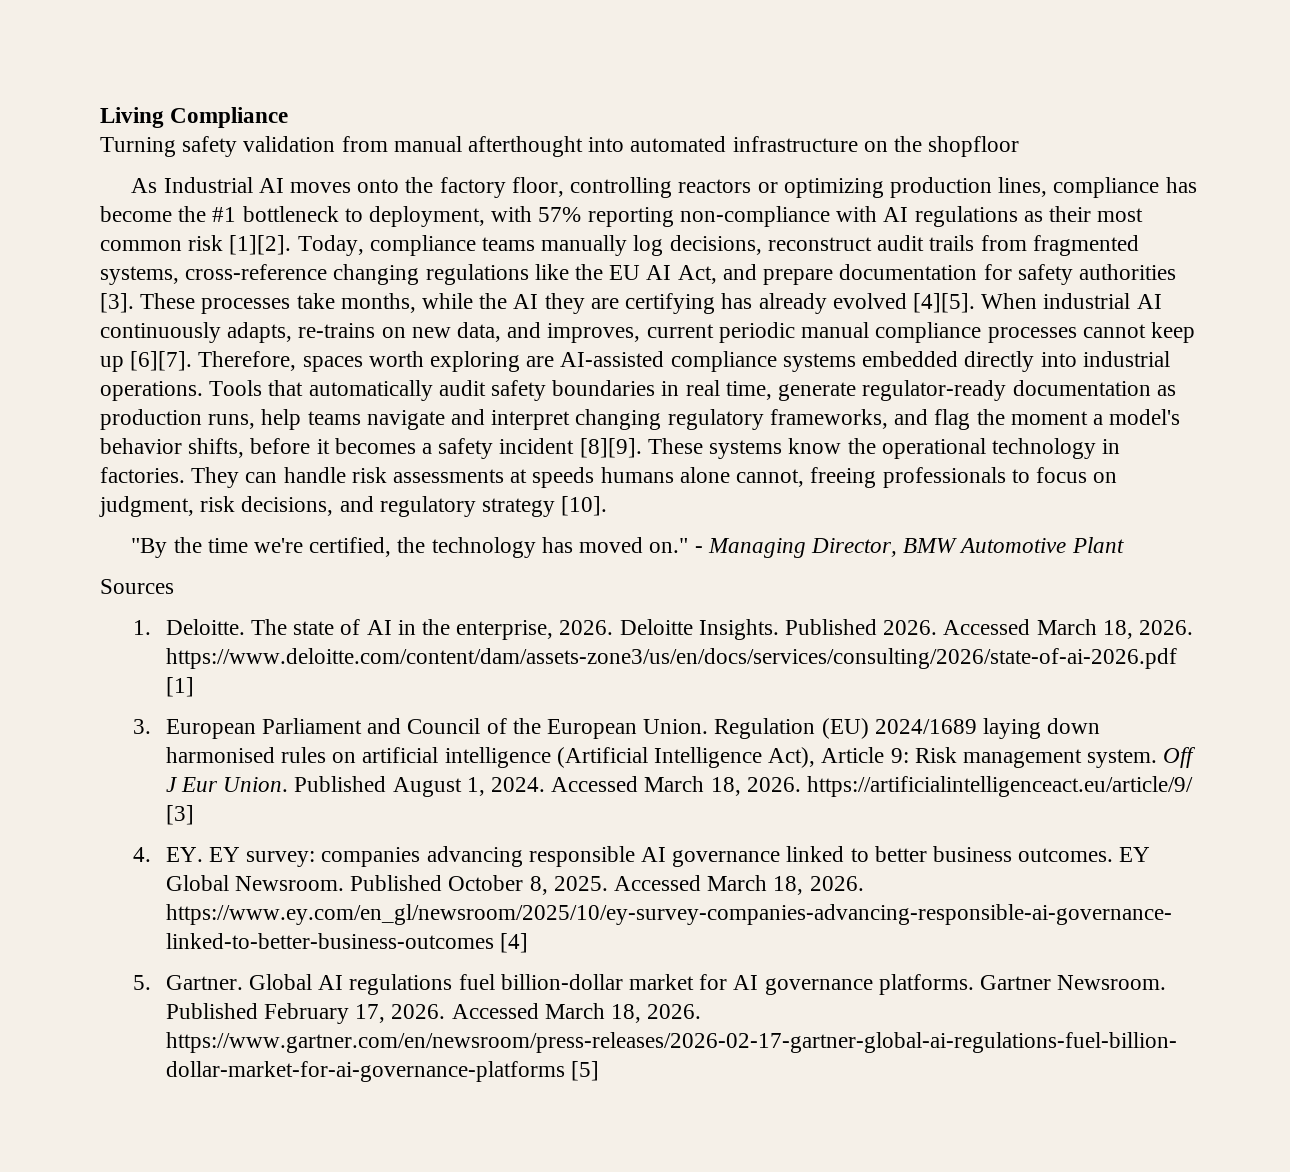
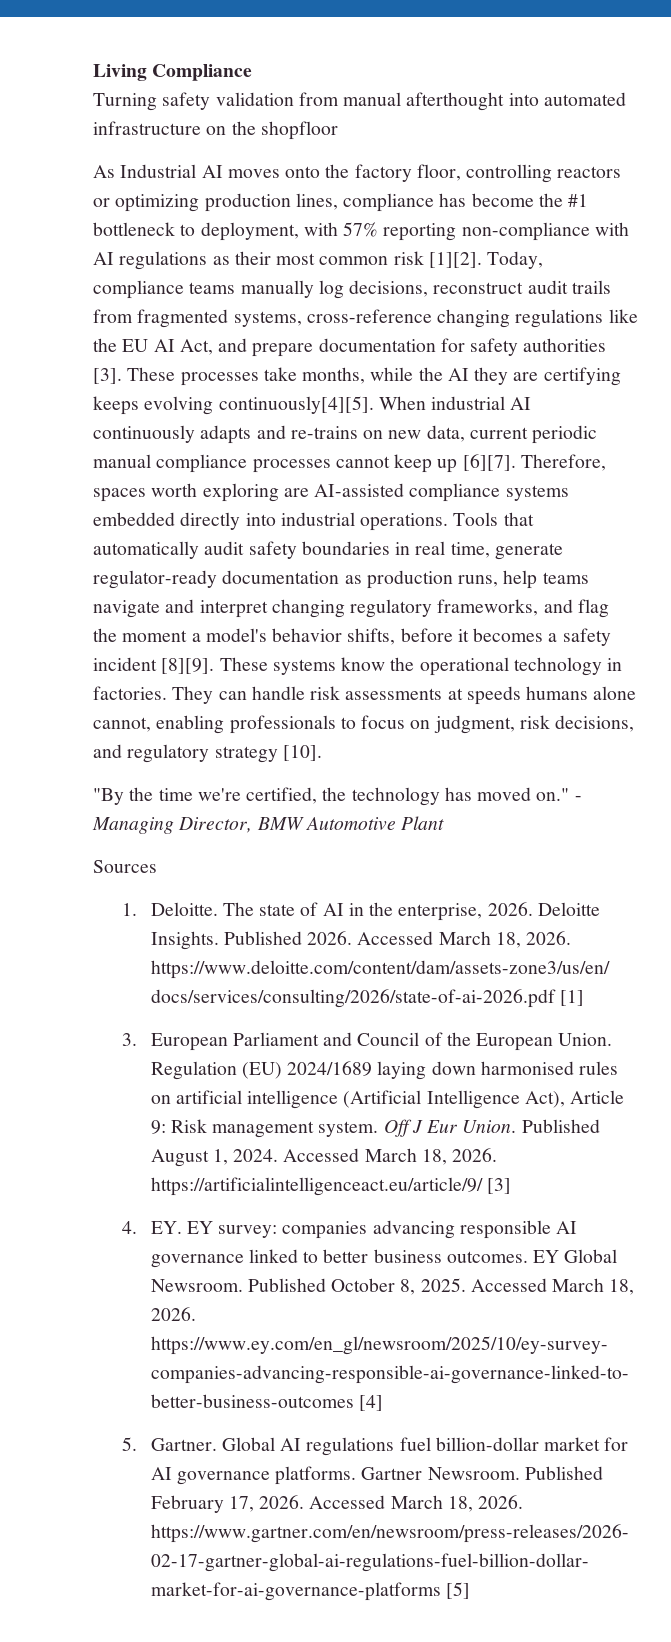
- These processes take months, while the AI they are certifying has already evolved [4][5].
+ These processes take months, while the AI they are certifying keeps evolving continuously[4][5].
- When industrial AI continuously adapts, re-trains on new data, and improves, current periodic manual compliance processes cannot keep up [6][7].
+ When industrial AI continuously adapts and re-trains on new data, current periodic manual compliance processes cannot keep up [6][7].
- They can handle risk assessments at speeds humans alone cannot, freeing professionals to focus on judgment, risk decisions, and regulatory strategy [10].
+ They can handle risk assessments at speeds humans alone cannot, enabling professionals to focus on judgment, risk decisions, and regulatory strategy [10].

